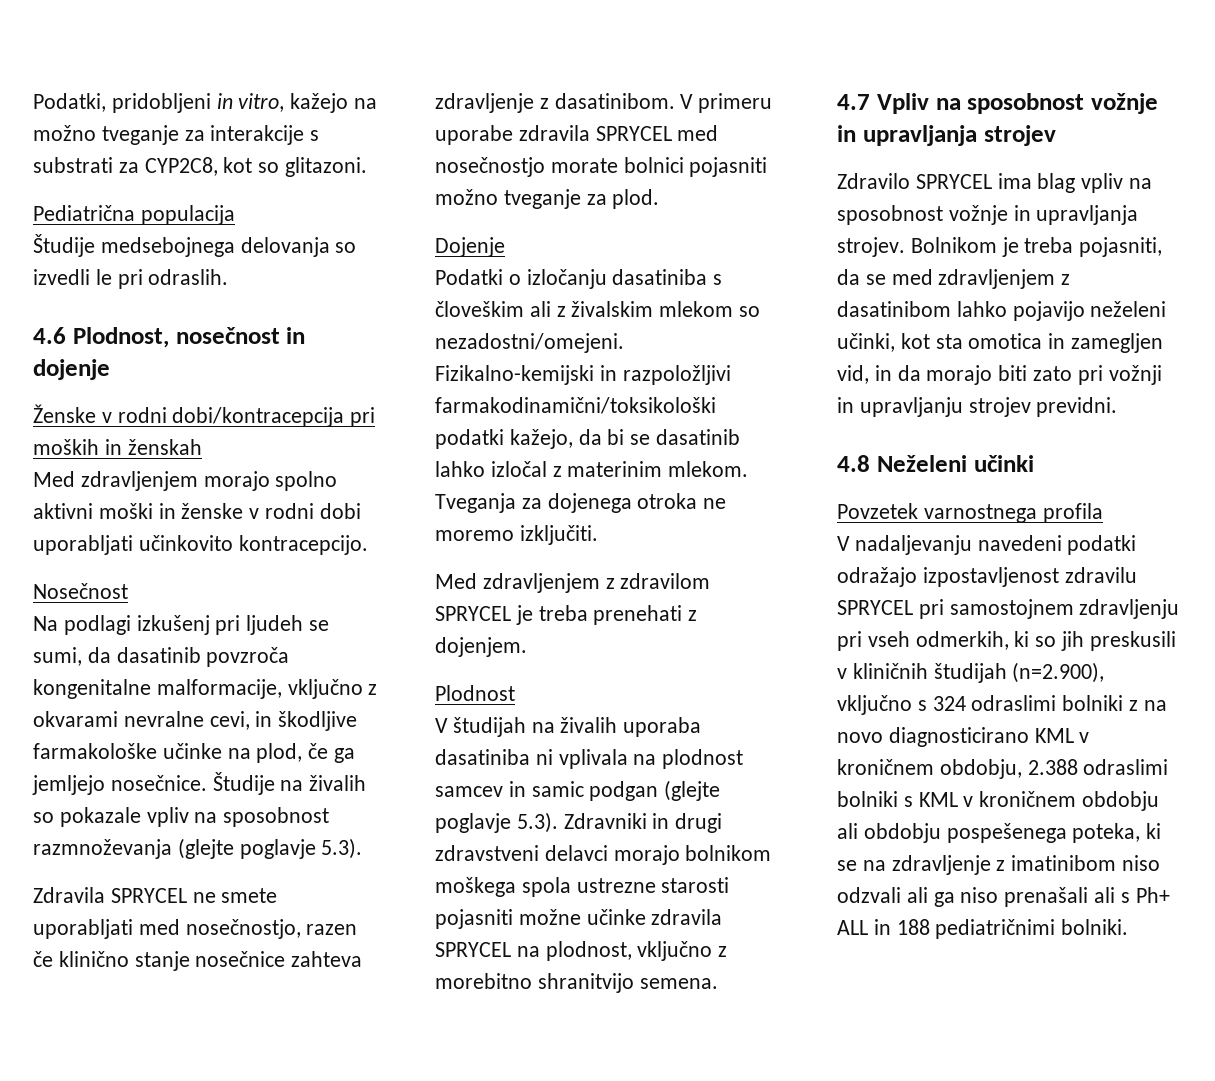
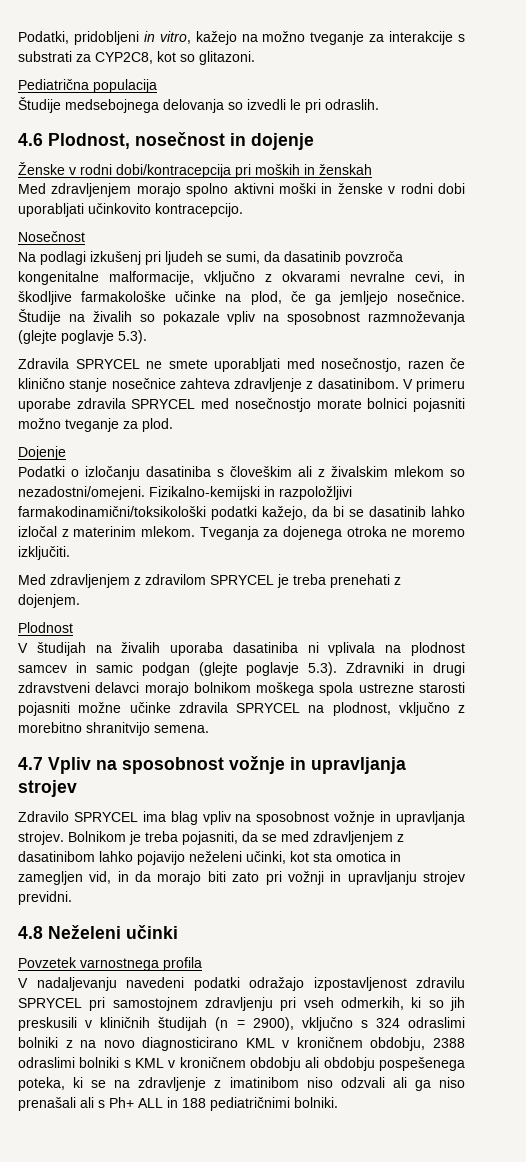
- V nadaljevanju navedeni podatki odražajo izpostavljenost zdravilu SPRYCEL pri samostojnem zdravljenju pri vseh odmerkih, ki so jih preskusili v kliničnih študijah (n=2.900), vključno s 324 odraslimi bolniki z na novo diagnosticirano KML v kroničnem obdobju, 2.388 odraslimi bolniki s KML v kroničnem obdobju ali obdobju pospešenega poteka, ki se na zdravljenje z imatinibom niso odzvali ali ga niso prenašali ali s Ph+ ALL in 188 pediatričnimi bolniki.
+ V nadaljevanju navedeni podatki odražajo izpostavljenost zdravilu SPRYCEL pri samostojnem zdravljenju pri vseh odmerkih, ki so jih preskusili v kliničnih študijah (n = 2900), vključno s 324 odraslimi bolniki z na novo diagnosticirano KML v kroničnem obdobju, 2388 odraslimi bolniki s KML v kroničnem obdobju ali obdobju pospešenega poteka, ki se na zdravljenje z imatinibom niso odzvali ali ga niso prenašali ali s Ph+ ALL in 188 pediatričnimi bolniki.

